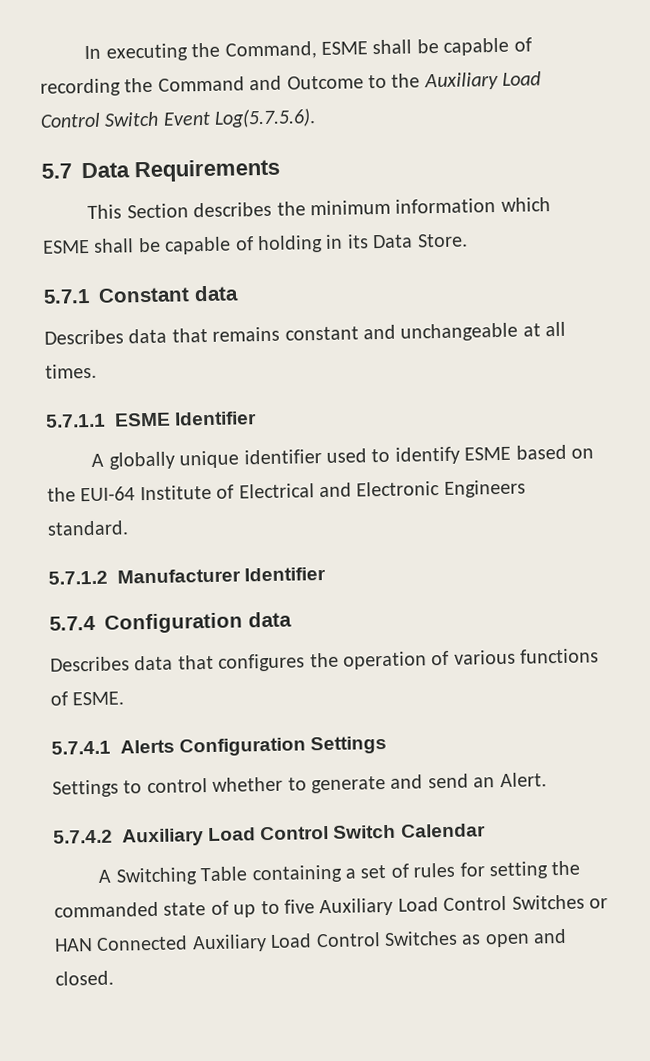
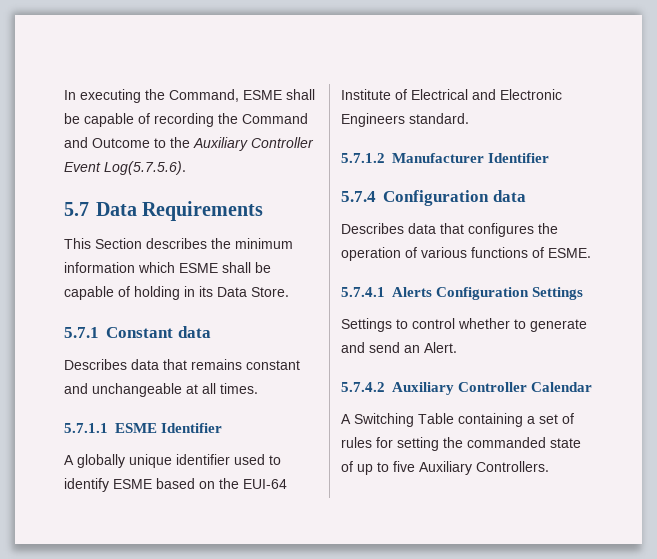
- In executing the Command, ESME shall be capable of recording the Command and Outcome to the Auxiliary Load Control Switch Event Log(5.7.5.6).
+ In executing the Command, ESME shall be capable of recording the Command and Outcome to the Auxiliary Controller Event Log(5.7.5.6).
- 5.7.4.2 Auxiliary Load Control Switch Calendar
+ 5.7.4.2 Auxiliary Controller Calendar
- A Switching Table containing a set of rules for setting the commanded state of up to five Auxiliary Load Control Switches or HAN Connected Auxiliary Load Control Switches as open and closed.
+ A Switching Table containing a set of rules for setting the commanded state of up to five Auxiliary Controllers.

